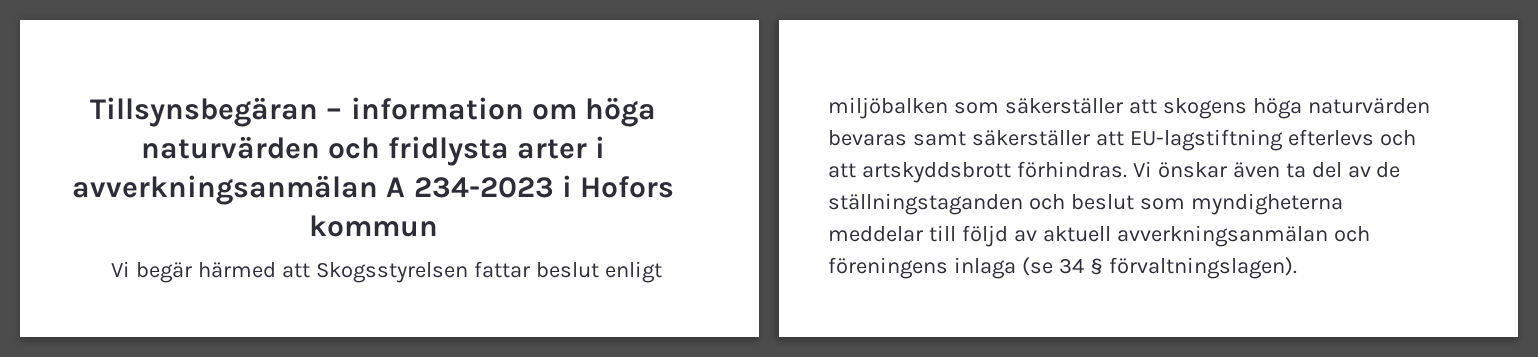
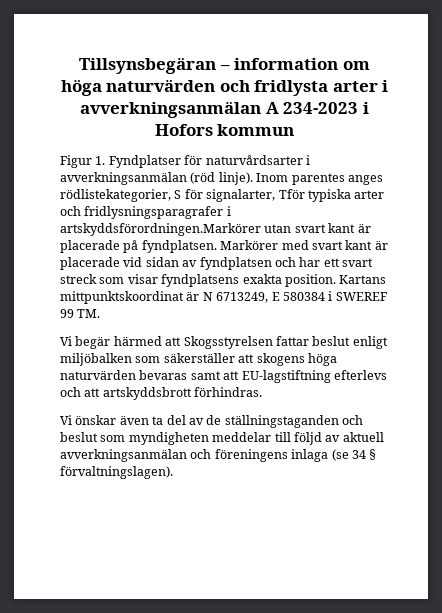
+ Figur 1. Fyndplatser för naturvårdsarter i avverkningsanmälan (röd linje). Inom parentes anges rödlistekategorier, S för signalarter, Tför typiska arter och fridlysningsparagrafer i artskyddsförordningen.Markörer utan svart kant är placerade på fyndplatsen. Markörer med svart kant är placerade vid sidan av fyndplatsen och har ett svart streck som visar fyndplatsens exakta position. Kartans mittpunktskoordinat är N 6713249, E 580384 i SWEREF 99 TM.
- Vi begär härmed att Skogsstyrelsen fattar beslut enligt miljöbalken som säkerställer att skogens höga naturvärden bevaras samt säkerställer att EU-lagstiftning efterlevs och att artskyddsbrott förhindras. Vi önskar även ta del av de ställningstaganden och beslut som myndigheterna meddelar till följd av aktuell avverkningsanmälan och föreningens inlaga (se 34 § förvaltningslagen).
+ Vi begär härmed att Skogsstyrelsen fattar beslut enligt miljöbalken som säkerställer att skogens höga naturvärden bevaras samt att EU-lagstiftning efterlevs och att artskyddsbrott förhindras.
+ Vi önskar även ta del av de ställningstaganden och beslut som myndigheten meddelar till följd av aktuell avverkningsanmälan och föreningens inlaga (se 34 § förvaltningslagen).

